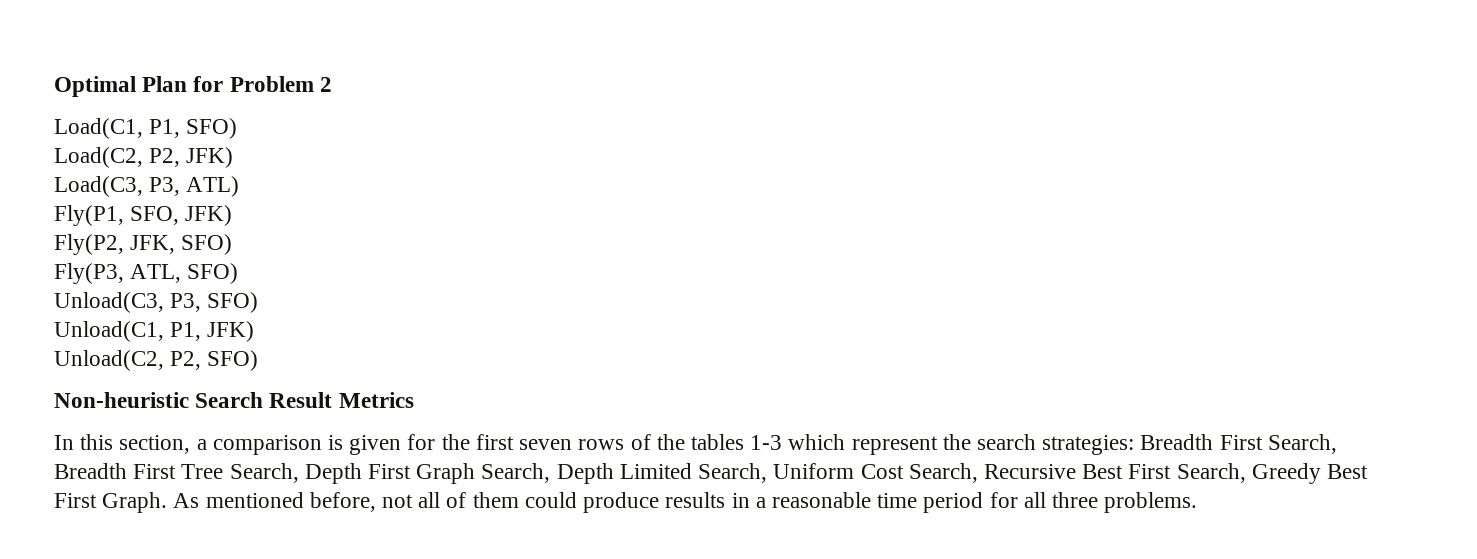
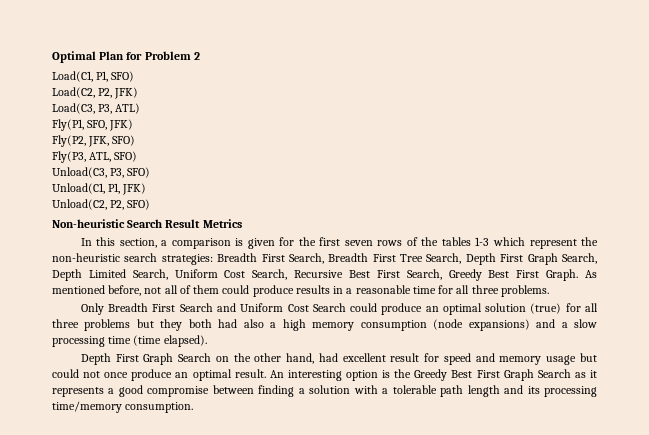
- In this section, a comparison is given for the first seven rows of the tables 1-3 which represent the search strategies: Breadth First Search, Breadth First Tree Search, Depth First Graph Search, Depth Limited Search, Uniform Cost Search, Recursive Best First Search, Greedy Best First Graph.
+ In this section, a comparison is given for the first seven rows of the tables 1-3 which represent the non-heuristic search strategies: Breadth First Search, Breadth First Tree Search, Depth First Graph Search, Depth Limited Search, Uniform Cost Search, Recursive Best First Search, Greedy Best First Graph.
- As mentioned before, not all of them could produce results in a reasonable time period for all three problems.
+ As mentioned before, not all of them could produce results in a reasonable time for all three problems.
+ Only Breadth First Search and Uniform Cost Search could produce an optimal solution (true) for all three problems but they both had also a high memory consumption (node expansions) and a slow processing time (time elapsed).
+ Depth First Graph Search on the other hand, had excellent result for speed and memory usage but could not once produce an optimal result. An interesting option is the Greedy Best First Graph Search as it represents a good compromise between finding a solution with a tolerable path length and its processing time/memory consumption.

